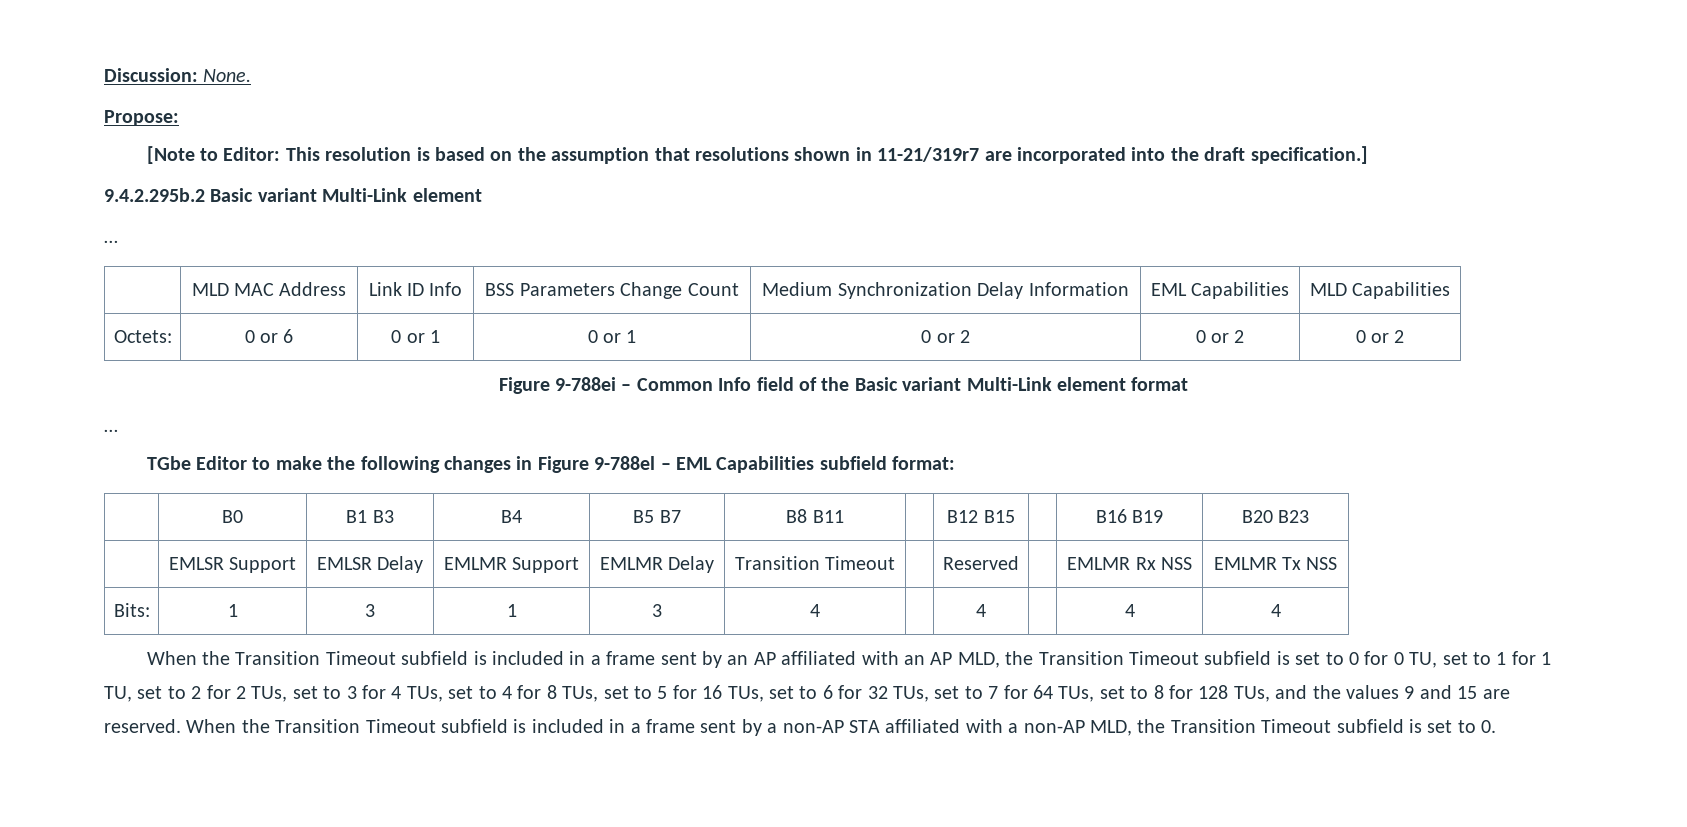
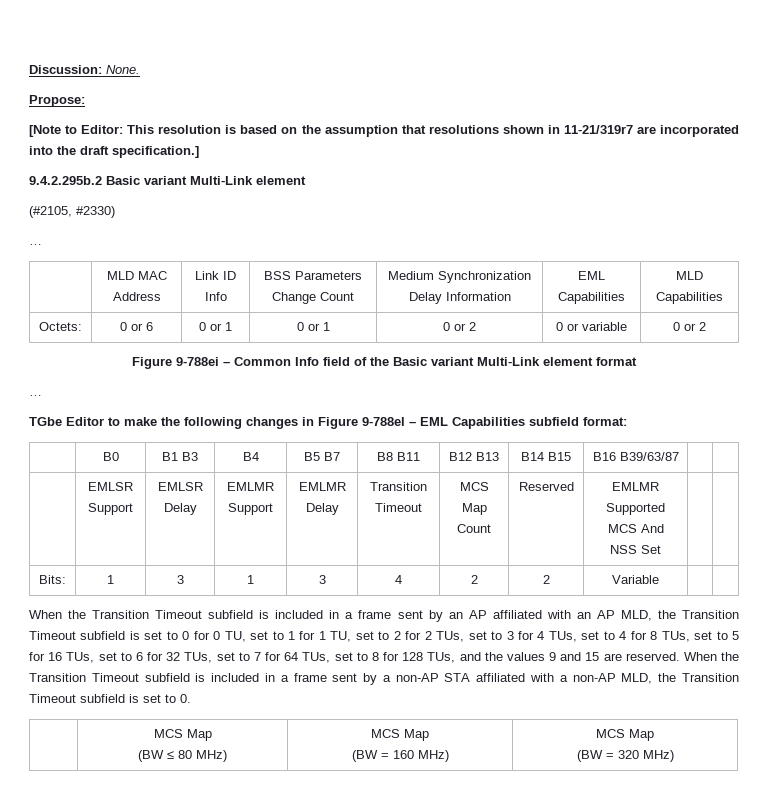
+ (#2105, #2330)
- Octets: | 0 or 6 | 0 or 1 | 0 or 1 | 0 or 2 | 0 or 2 | 0 or 2
+ Octets: | 0 or 6 | 0 or 1 | 0 or 1 | 0 or 2 | 0 or variable | 0 or 2
- | B0 | B1 B3 | B4 | B5 B7 | B8 B11 | | B12 B15 | | B16 B19 | B20 B23
+ | B0 | B1 B3 | B4 | B5 B7 | B8 B11 | B12 B13 | B14 B15 | B16 B39/63/87 | |
- | EMLSR Support | EMLSR Delay | EMLMR Support | EMLMR Delay | Transition Timeout | | Reserved | | EMLMR Rx NSS | EMLMR Tx NSS
+ | EMLSR Support | EMLSR Delay | EMLMR Support | EMLMR Delay | Transition Timeout | MCS Map Count | Reserved | EMLMR Supported MCS And NSS Set | |
- Bits: | 1 | 3 | 1 | 3 | 4 | | 4 | | 4 | 4
+ Bits: | 1 | 3 | 1 | 3 | 4 | 2 | 2 | Variable | |
  When the Transition Timeout subfield is included in a frame sent by a non-AP STA affiliated with a non-AP MLD, the Transition Timeout subfield is set to 0.
+ | MCS Map
+ (BW ≤ 80 MHz) | MCS Map
+ (BW = 160 MHz) | MCS Map
+ (BW = 320 MHz)

